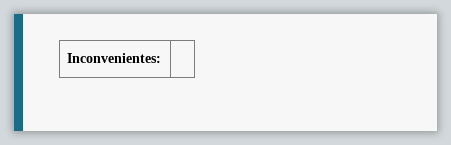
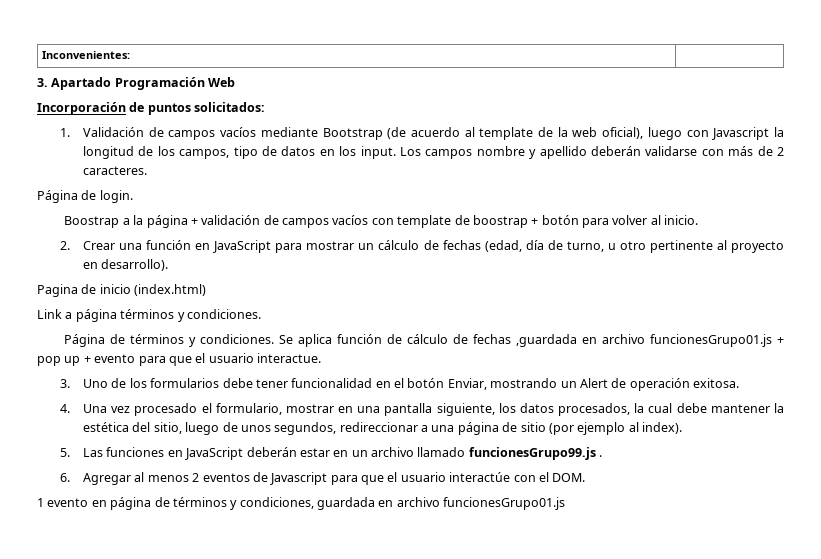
+ 3. Apartado Programación Web
+ Incorporación de puntos solicitados:
+ 1. Validación de campos vacíos mediante Bootstrap (de acuerdo al template de la web oficial), luego con Javascript la longitud de los campos, tipo de datos en los input. Los campos nombre y apellido deberán validarse con más de 2 caracteres.
+ Página de login.
+ Boostrap a la página + validación de campos vacíos con template de boostrap + botón para volver al inicio.
+ 2. Crear una función en JavaScript para mostrar un cálculo de fechas (edad, día de turno, u otro pertinente al proyecto en desarrollo).
+ Pagina de inicio (index.html)
+ Link a página términos y condiciones.
+ Página de términos y condiciones. Se aplica función de cálculo de fechas ,guardada en archivo funcionesGrupo01.js + pop up + evento para que el usuario interactue.
+ 3. Uno de los formularios debe tener funcionalidad en el botón Enviar, mostrando un Alert de operación exitosa.
+ 4. Una vez procesado el formulario, mostrar en una pantalla siguiente, los datos procesados, la cual debe mantener la estética del sitio, luego de unos segundos, redireccionar a una página de sitio (por ejemplo al index).
+ 5. Las funciones en JavaScript deberán estar en un archivo llamado funcionesGrupo99.js .
+ 6. Agregar al menos 2 eventos de Javascript para que el usuario interactúe con el DOM.
+ 1 evento en página de términos y condiciones, guardada en archivo funcionesGrupo01.js

